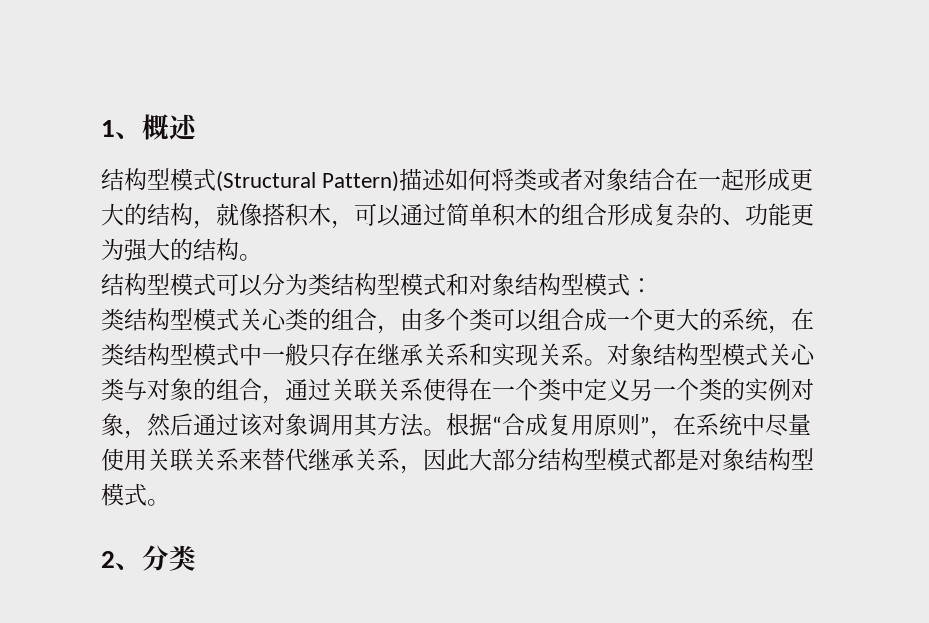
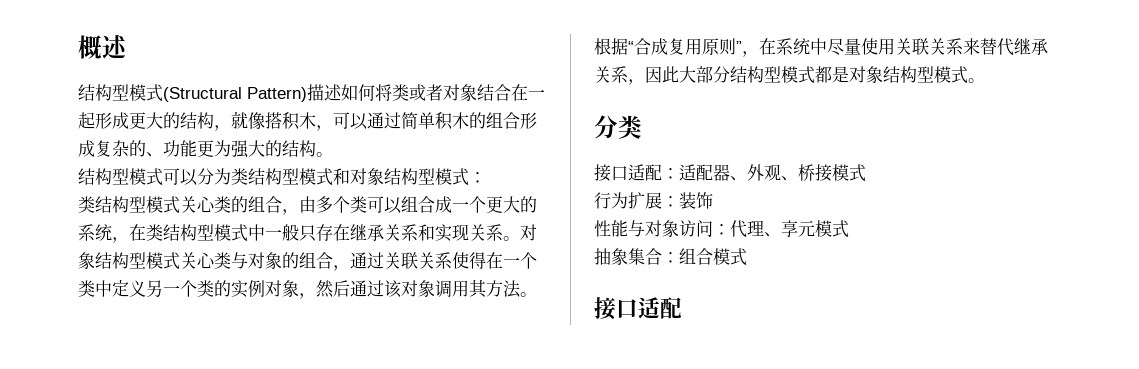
- 1、概述
+ 概述
- 2、分类
+ 分类
+ 接口适配：适配器、外观、桥接模式
+ 行为扩展：装饰
+ 性能与对象访问：代理、享元模式
+ 抽象集合：组合模式
+ 接口适配

